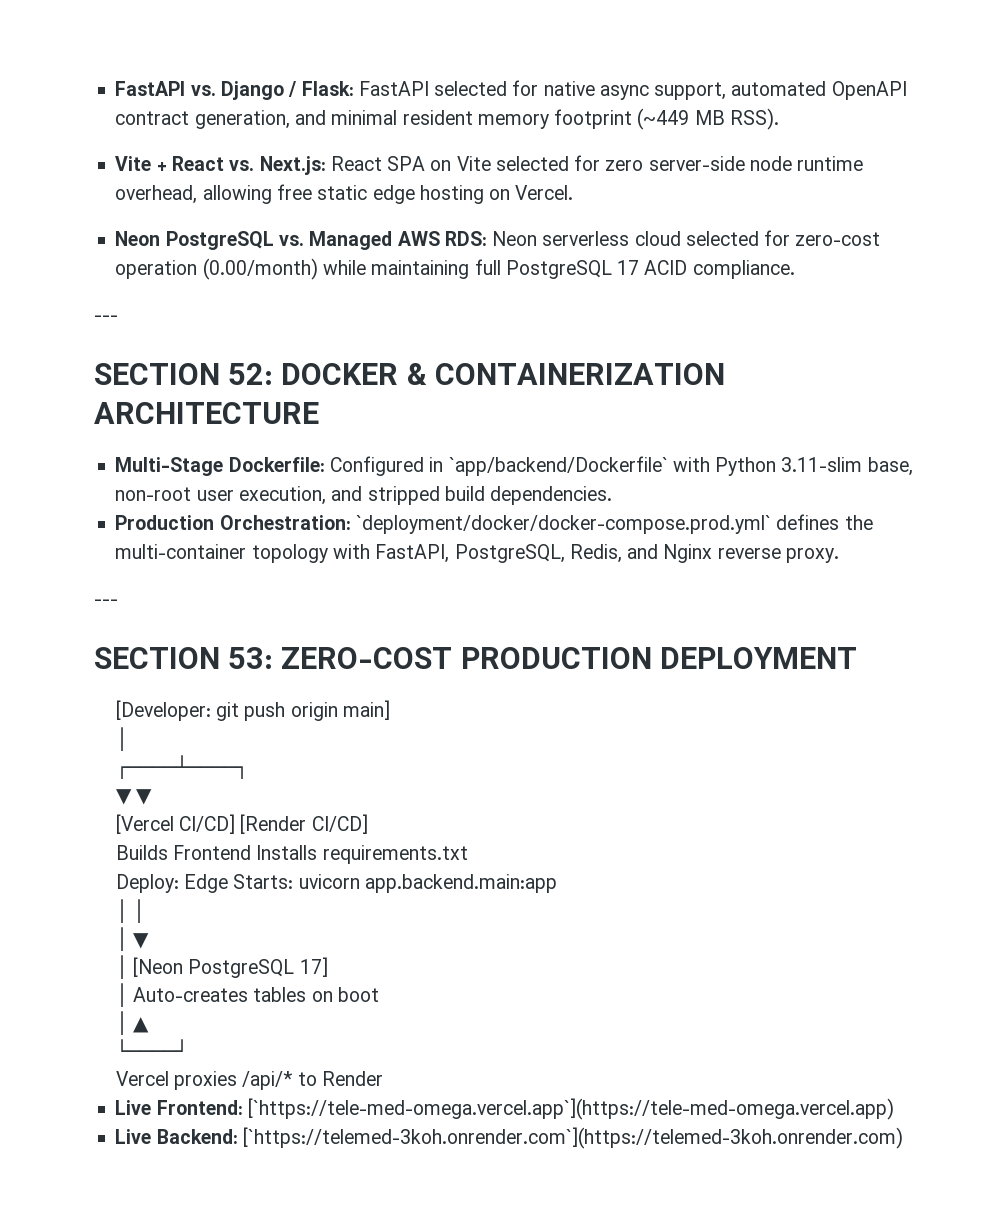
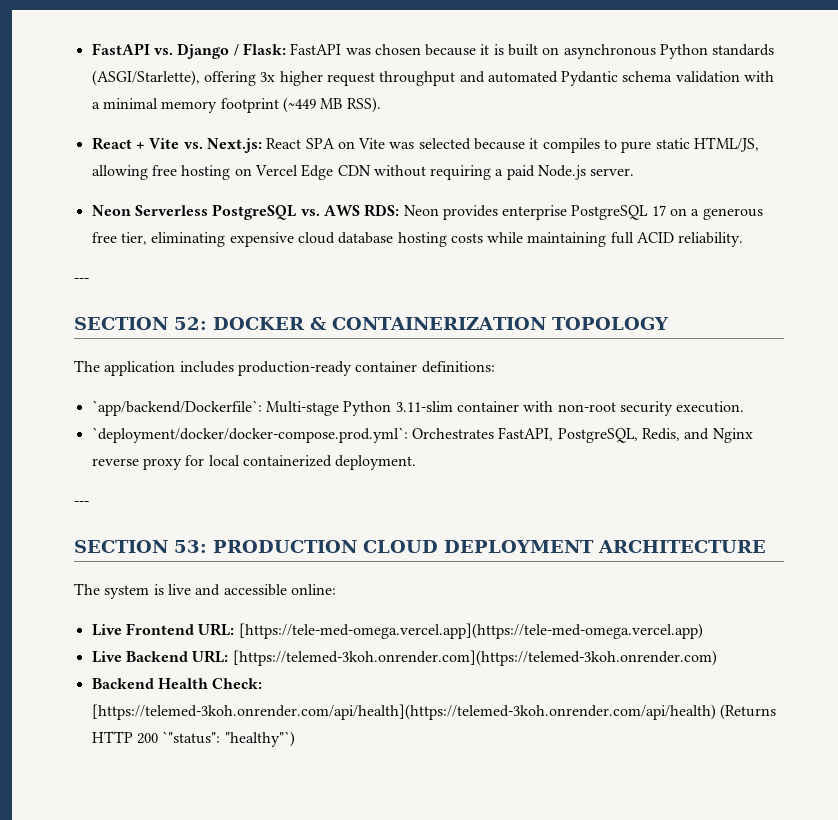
- FastAPI vs. Django / Flask: FastAPI selected for native async support, automated OpenAPI contract generation, and minimal resident memory footprint (~449 MB RSS).
+ FastAPI vs. Django / Flask: FastAPI was chosen because it is built on asynchronous Python standards (ASGI/Starlette), offering 3x higher request throughput and automated Pydantic schema validation with a minimal memory footprint (~449 MB RSS).
- Vite + React vs. Next.js: React SPA on Vite selected for zero server-side node runtime overhead, allowing free static edge hosting on Vercel.
- Neon PostgreSQL vs. Managed AWS RDS: Neon serverless cloud selected for zero-cost operation (0.00/month) while maintaining full PostgreSQL 17 ACID compliance.
+ React + Vite vs. Next.js: React SPA on Vite was selected because it compiles to pure static HTML/JS, allowing free hosting on Vercel Edge CDN without requiring a paid Node.js server.
+ Neon Serverless PostgreSQL vs. AWS RDS: Neon provides enterprise PostgreSQL 17 on a generous free tier, eliminating expensive cloud database hosting costs while maintaining full ACID reliability.
- SECTION 52: DOCKER & CONTAINERIZATION ARCHITECTURE
- Multi-Stage Dockerfile: Configured in `app/backend/Dockerfile` with Python 3.11-slim base, non-root user execution, and stripped build dependencies.
- Production Orchestration: `deployment/docker/docker-compose.prod.yml` defines the multi-container topology with FastAPI, PostgreSQL, Redis, and Nginx reverse proxy.
+ SECTION 52: DOCKER & CONTAINERIZATION TOPOLOGY
+ The application includes production-ready container definitions:
+ `app/backend/Dockerfile`: Multi-stage Python 3.11-slim container with non-root security execution.
+ `deployment/docker/docker-compose.prod.yml`: Orchestrates FastAPI, PostgreSQL, Redis, and Nginx reverse proxy for local containerized deployment.
- SECTION 53: ZERO-COST PRODUCTION DEPLOYMENT
- [Developer: git push origin main]
- │
- ┌────┴────┐
- ▼ ▼
- [Vercel CI/CD] [Render CI/CD]
- Builds Frontend Installs requirements.txt
- Deploy: Edge Starts: uvicorn app.backend.main:app
- │ │
- │ ▼
- │ [Neon PostgreSQL 17]
- │ Auto-creates tables on boot
- │ ▲
- └────┘
- Vercel proxies /api/* to Render
- Live Frontend: [`https://tele-med-omega.vercel.app`](https://tele-med-omega.vercel.app)
- Live Backend: [`https://telemed-3koh.onrender.com`](https://telemed-3koh.onrender.com)
+ SECTION 53: PRODUCTION CLOUD DEPLOYMENT ARCHITECTURE
+ The system is live and accessible online:
+ Live Frontend URL: [https://tele-med-omega.vercel.app](https://tele-med-omega.vercel.app)
+ Live Backend URL: [https://telemed-3koh.onrender.com](https://telemed-3koh.onrender.com)
+ Backend Health Check: [https://telemed-3koh.onrender.com/api/health](https://telemed-3koh.onrender.com/api/health) (Returns HTTP 200 `"status": "healthy"`)

